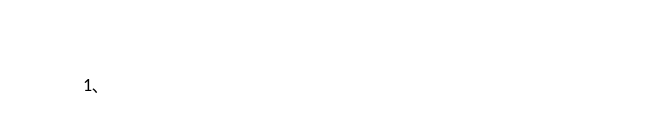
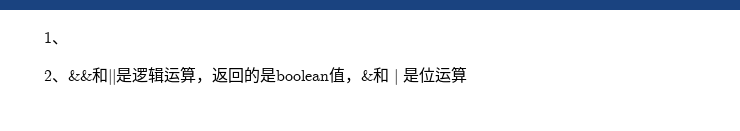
+ 2、&&和||是逻辑运算，返回的是boolean值，&和 | 是位运算

